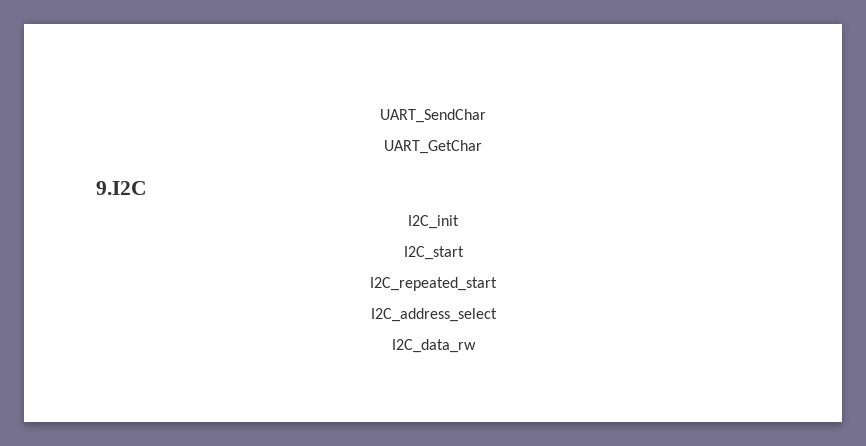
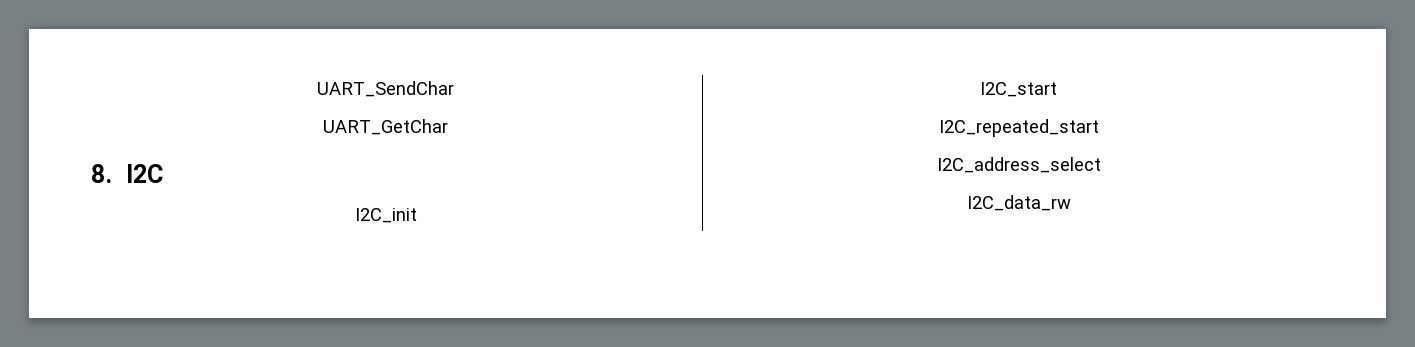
- 9.I2C
+ 8. I2C

